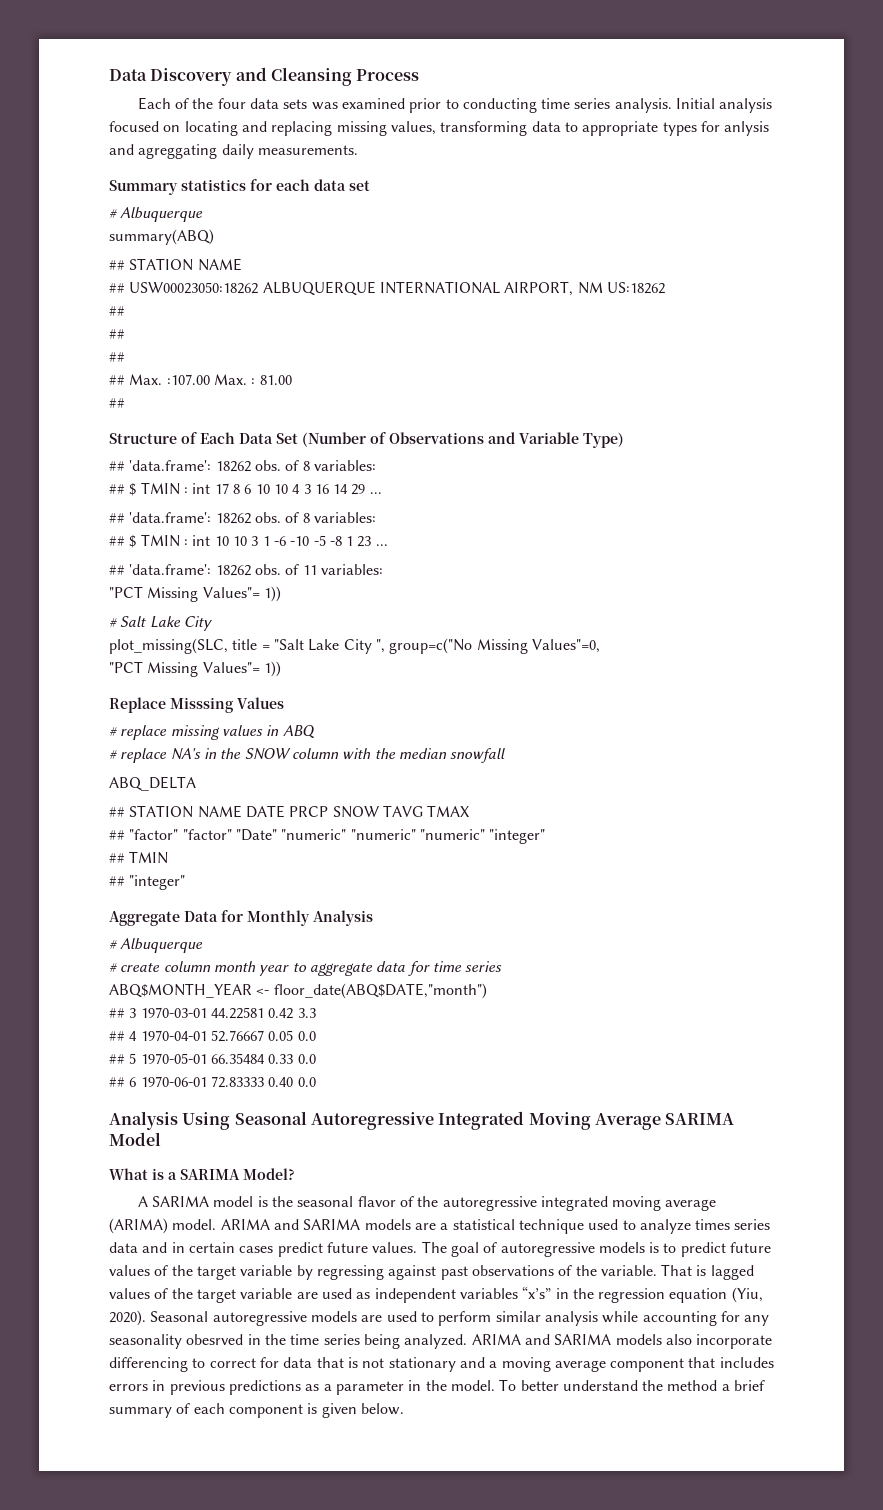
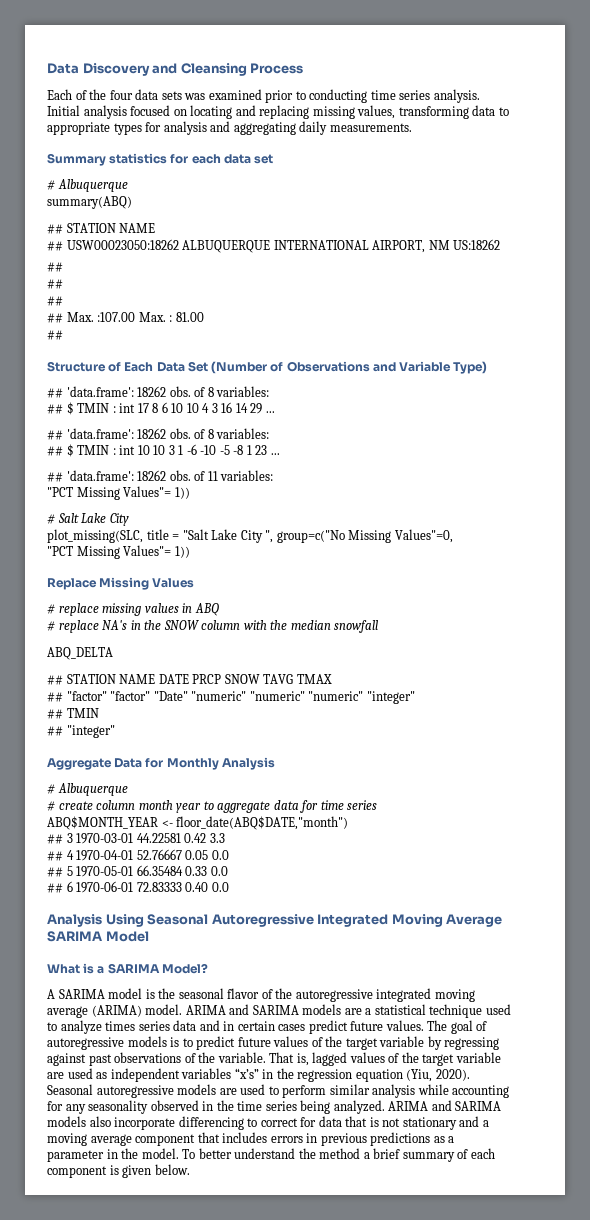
- Initial analysis focused on locating and replacing missing values, transforming data to appropriate types for anlysis and agreggating daily measurements.
+ Initial analysis focused on locating and replacing missing values, transforming data to appropriate types for analysis and aggregating daily measurements.
- Replace Misssing Values
+ Replace Missing Values
- That is lagged values of the target variable are used as independent variables “x’s” in the regression equation (Yiu, 2020).
+ That is, lagged values of the target variable are used as independent variables “x’s” in the regression equation (Yiu, 2020).
- Seasonal autoregressive models are used to perform similar analysis while accounting for any seasonality obesrved in the time series being analyzed.
+ Seasonal autoregressive models are used to perform similar analysis while accounting for any seasonality observed in the time series being analyzed.

